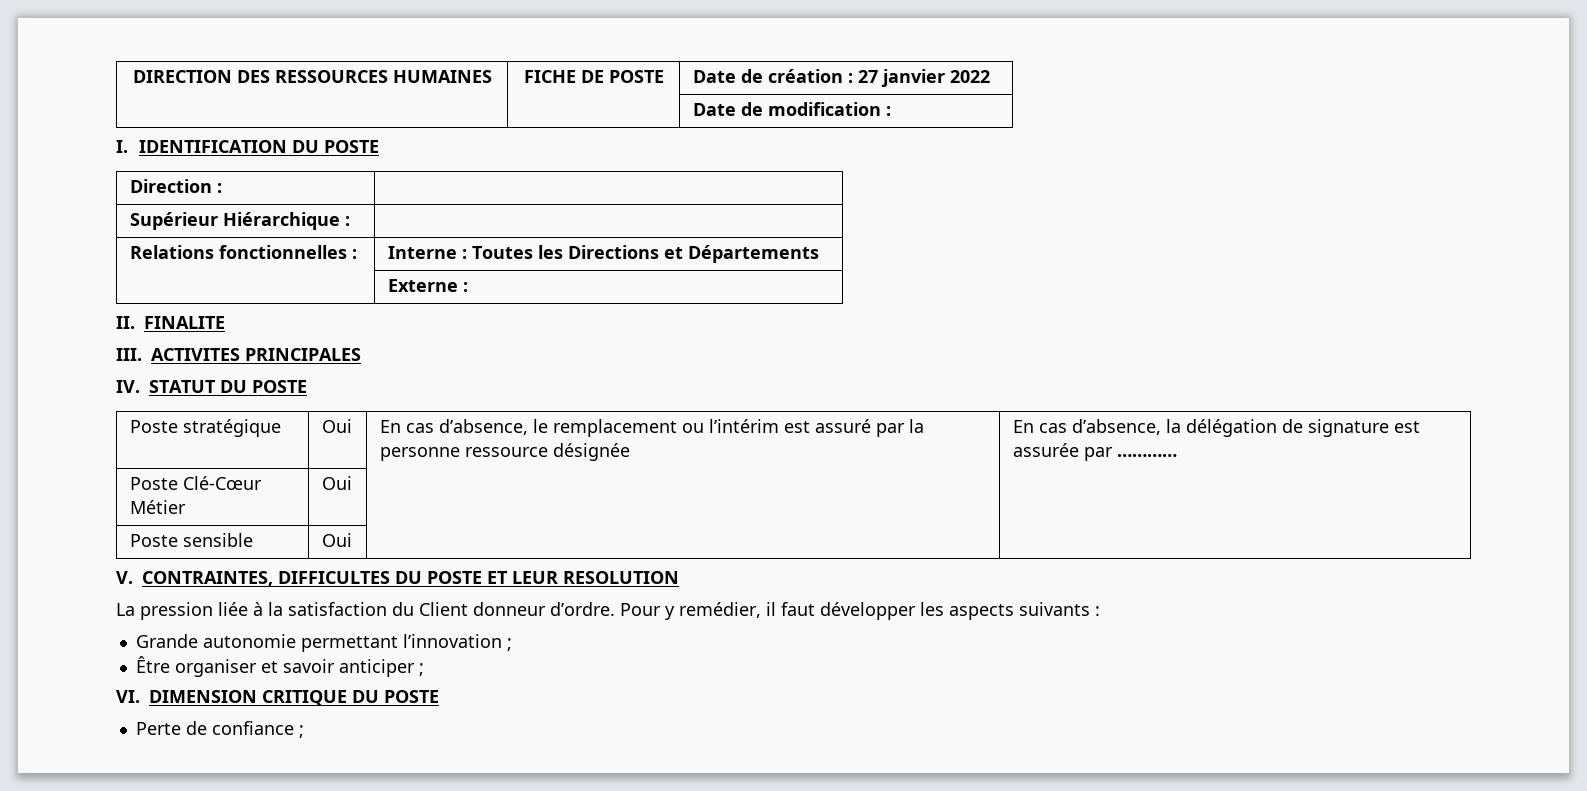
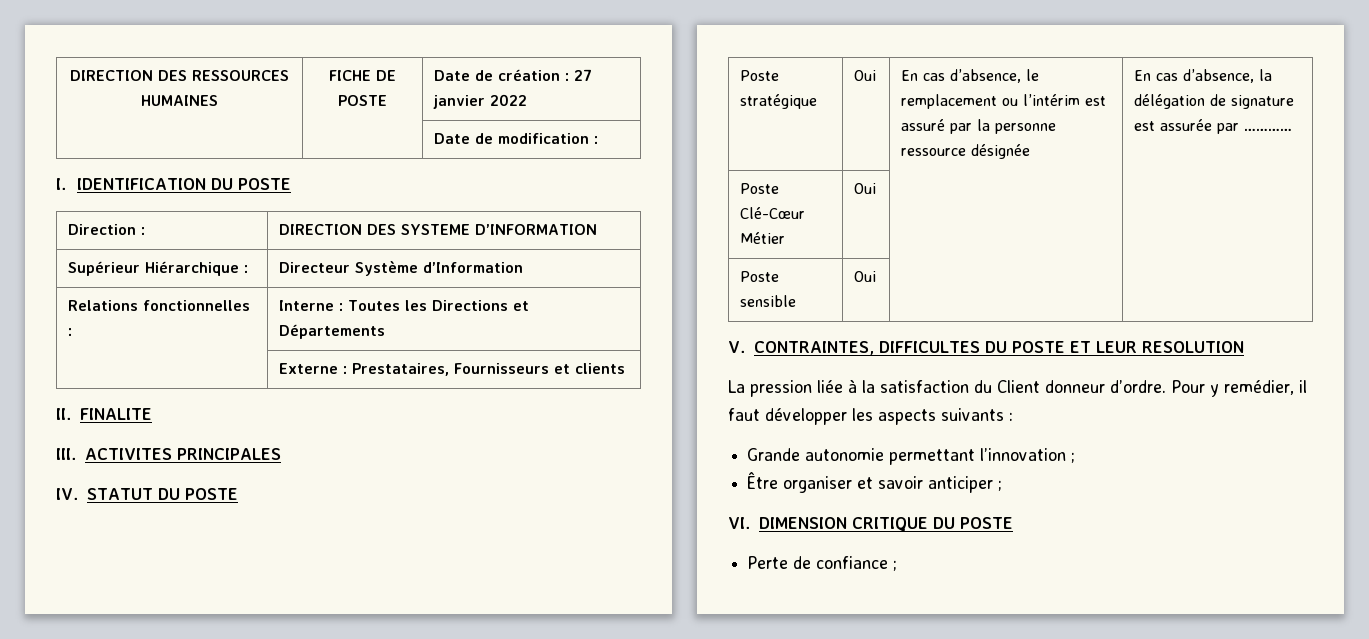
- Direction : |
+ Direction : | DIRECTION DES SYSTEME D’INFORMATION
- Supérieur Hiérarchique : |
+ Supérieur Hiérarchique : | Directeur Système d’Information
- | Externe :
+ | Externe : Prestataires, Fournisseurs et clients

